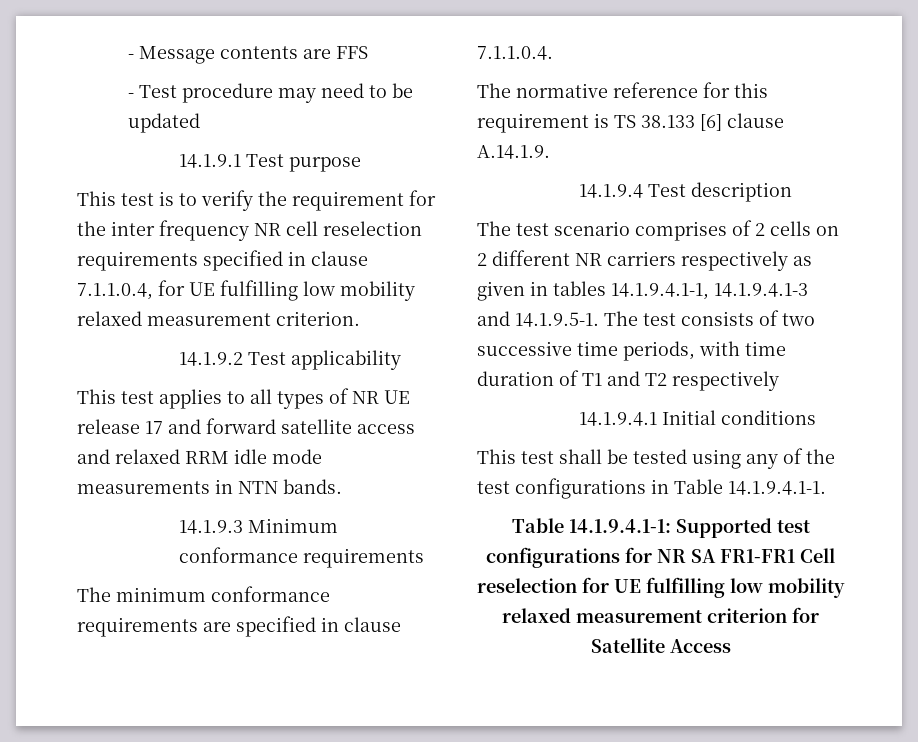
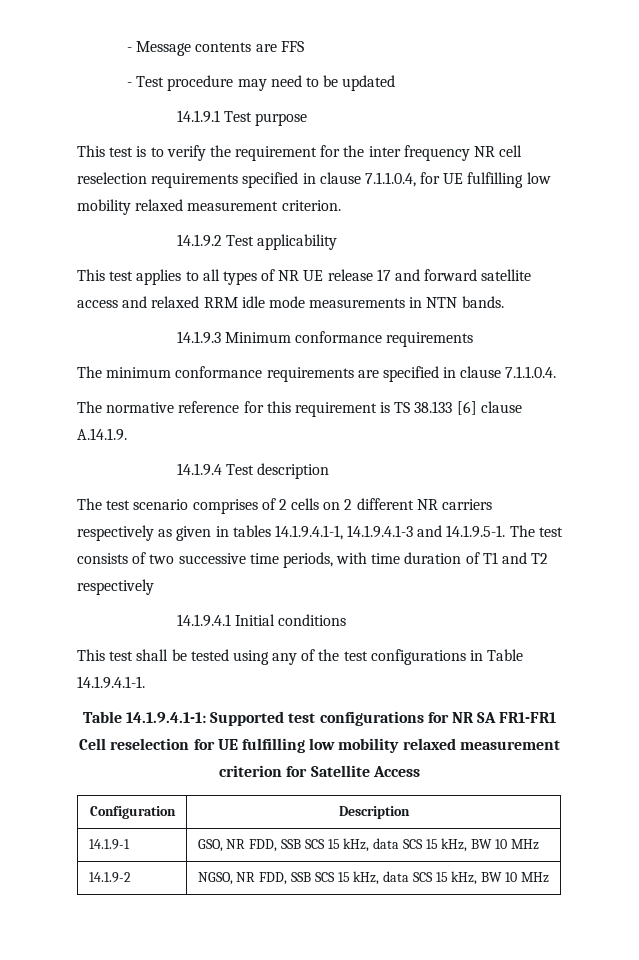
+ Configuration | Description
+ 14.1.9-1 | GSO, NR FDD, SSB SCS 15 kHz, data SCS 15 kHz, BW 10 MHz
+ 14.1.9-2 | NGSO, NR FDD, SSB SCS 15 kHz, data SCS 15 kHz, BW 10 MHz

